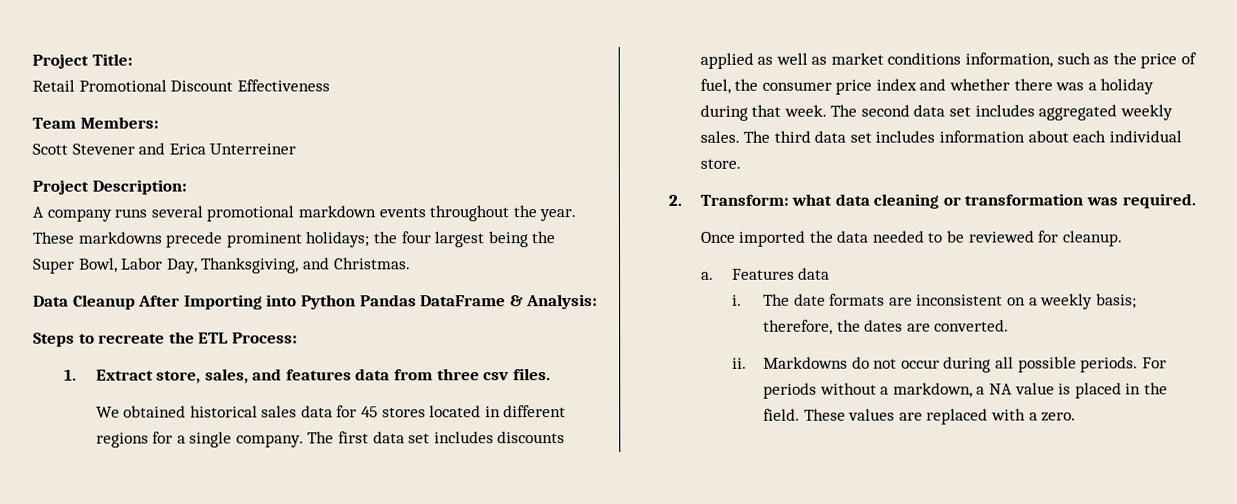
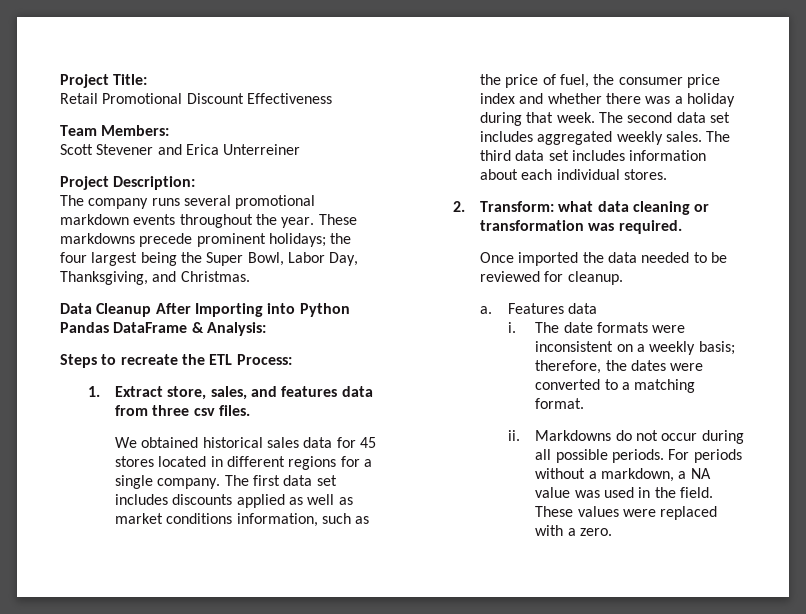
- A company runs several promotional markdown events throughout the year.
+ The company runs several promotional markdown events throughout the year.
- The third data set includes information about each individual store.
+ The third data set includes information about each individual stores.
- The date formats are inconsistent on a weekly basis; therefore, the dates are converted.
+ The date formats were inconsistent on a weekly basis; therefore, the dates were converted to a matching format.
- For periods without a markdown, a NA value is placed in the field.
+ For periods without a markdown, a NA value was used in the field.
- These values are replaced with a zero.
+ These values were replaced with a zero.

